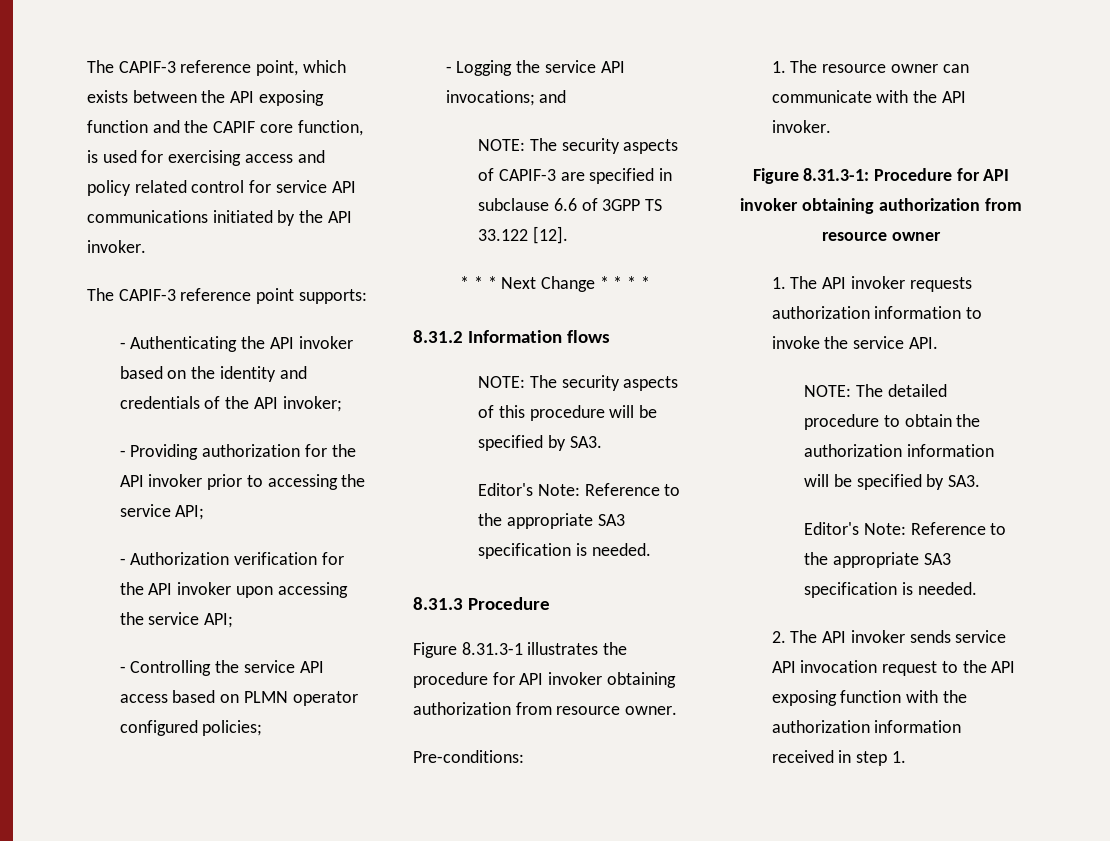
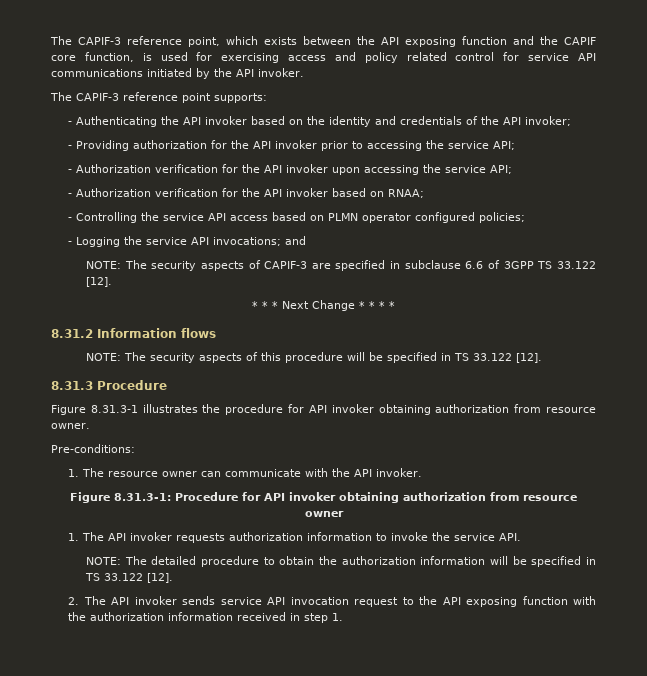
+ - Authorization verification for the API invoker based on RNAA;
- NOTE: The security aspects of this procedure will be specified by SA3.
- Editor's Note: Reference to the appropriate SA3 specification is needed.
+ NOTE: The security aspects of this procedure will be specified in TS 33.122 [12].
- NOTE: The detailed procedure to obtain the authorization information will be specified by SA3.
- Editor's Note: Reference to the appropriate SA3 specification is needed.
+ NOTE: The detailed procedure to obtain the authorization information will be specified in TS 33.122 [12].

